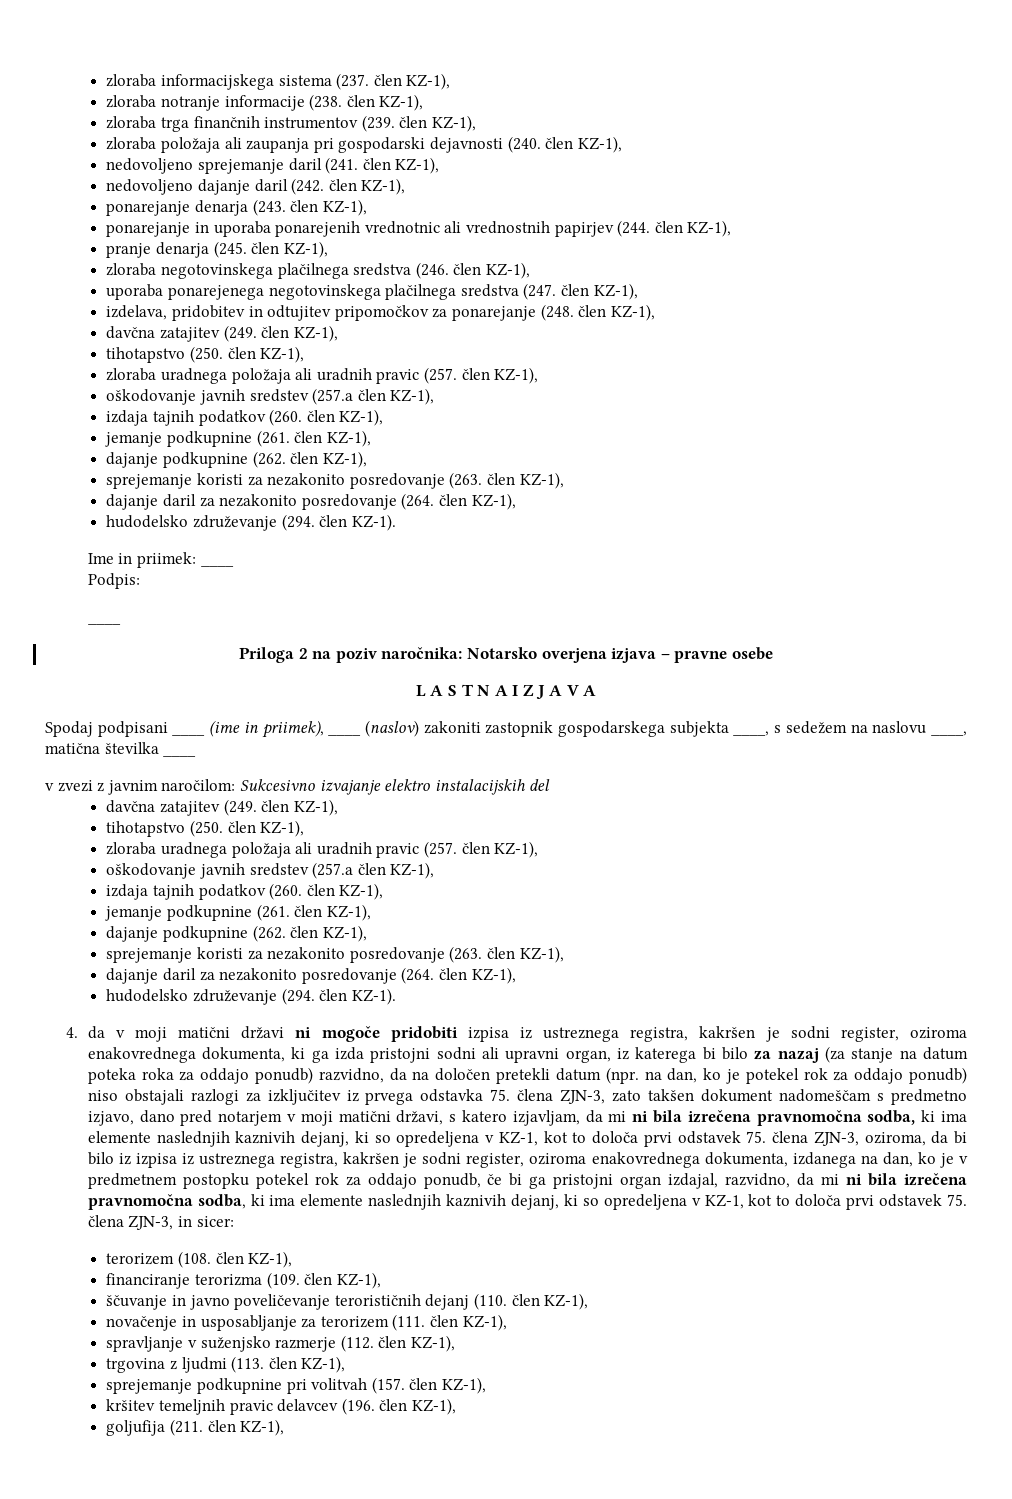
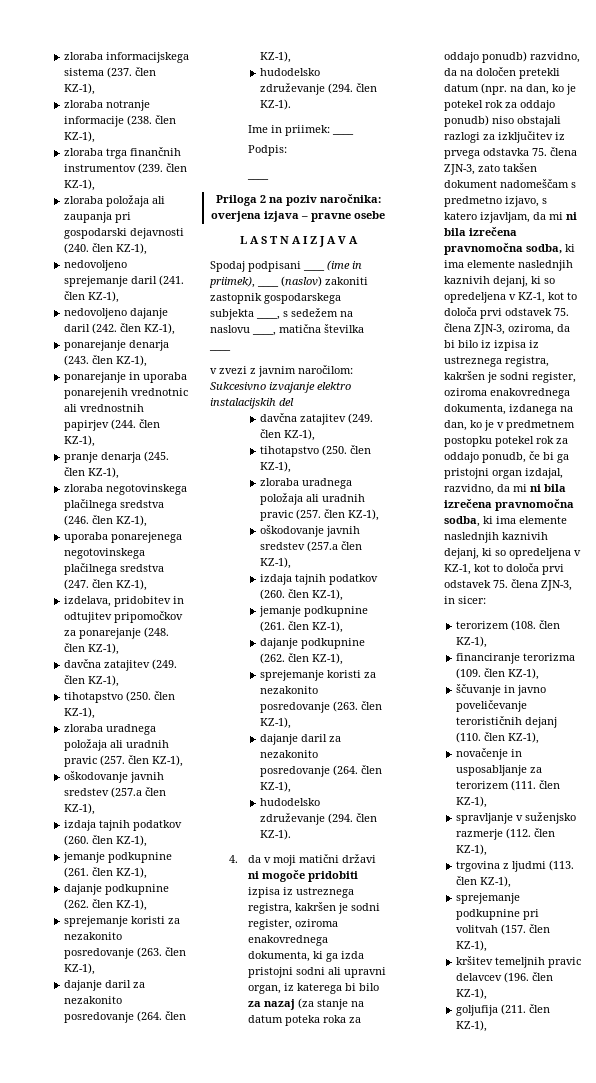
- Priloga 2 na poziv naročnika: Notarsko overjena izjava – pravne osebe
+ Priloga 2 na poziv naročnika: overjena izjava – pravne osebe
- 4. da v moji matični državi ni mogoče pridobiti izpisa iz ustreznega registra, kakršen je sodni register, oziroma enakovrednega dokumenta, ki ga izda pristojni sodni ali upravni organ, iz katerega bi bilo za nazaj (za stanje na datum poteka roka za oddajo ponudb) razvidno, da na določen pretekli datum (npr. na dan, ko je potekel rok za oddajo ponudb) niso obstajali razlogi za izključitev iz prvega odstavka 75. člena ZJN-3, zato takšen dokument nadomeščam s predmetno izjavo, dano pred notarjem v moji matični državi, s katero izjavljam, da mi ni bila izrečena pravnomočna sodba, ki ima elemente naslednjih kaznivih dejanj, ki so opredeljena v KZ-1, kot to določa prvi odstavek 75. člena ZJN-3, oziroma, da bi bilo iz izpisa iz ustreznega registra, kakršen je sodni register, oziroma enakovrednega dokumenta, izdanega na dan, ko je v predmetnem postopku potekel rok za oddajo ponudb, če bi ga pristojni organ izdajal, razvidno, da mi ni bila izrečena pravnomočna sodba, ki ima elemente naslednjih kaznivih dejanj, ki so opredeljena v KZ-1, kot to določa prvi odstavek 75. člena ZJN-3, in sicer:
+ 4. da v moji matični državi ni mogoče pridobiti izpisa iz ustreznega registra, kakršen je sodni register, oziroma enakovrednega dokumenta, ki ga izda pristojni sodni ali upravni organ, iz katerega bi bilo za nazaj (za stanje na datum poteka roka za oddajo ponudb) razvidno, da na določen pretekli datum (npr. na dan, ko je potekel rok za oddajo ponudb) niso obstajali razlogi za izključitev iz prvega odstavka 75. člena ZJN-3, zato takšen dokument nadomeščam s predmetno izjavo, s katero izjavljam, da mi ni bila izrečena pravnomočna sodba, ki ima elemente naslednjih kaznivih dejanj, ki so opredeljena v KZ-1, kot to določa prvi odstavek 75. člena ZJN-3, oziroma, da bi bilo iz izpisa iz ustreznega registra, kakršen je sodni register, oziroma enakovrednega dokumenta, izdanega na dan, ko je v predmetnem postopku potekel rok za oddajo ponudb, če bi ga pristojni organ izdajal, razvidno, da mi ni bila izrečena pravnomočna sodba, ki ima elemente naslednjih kaznivih dejanj, ki so opredeljena v KZ-1, kot to določa prvi odstavek 75. člena ZJN-3, in sicer:

